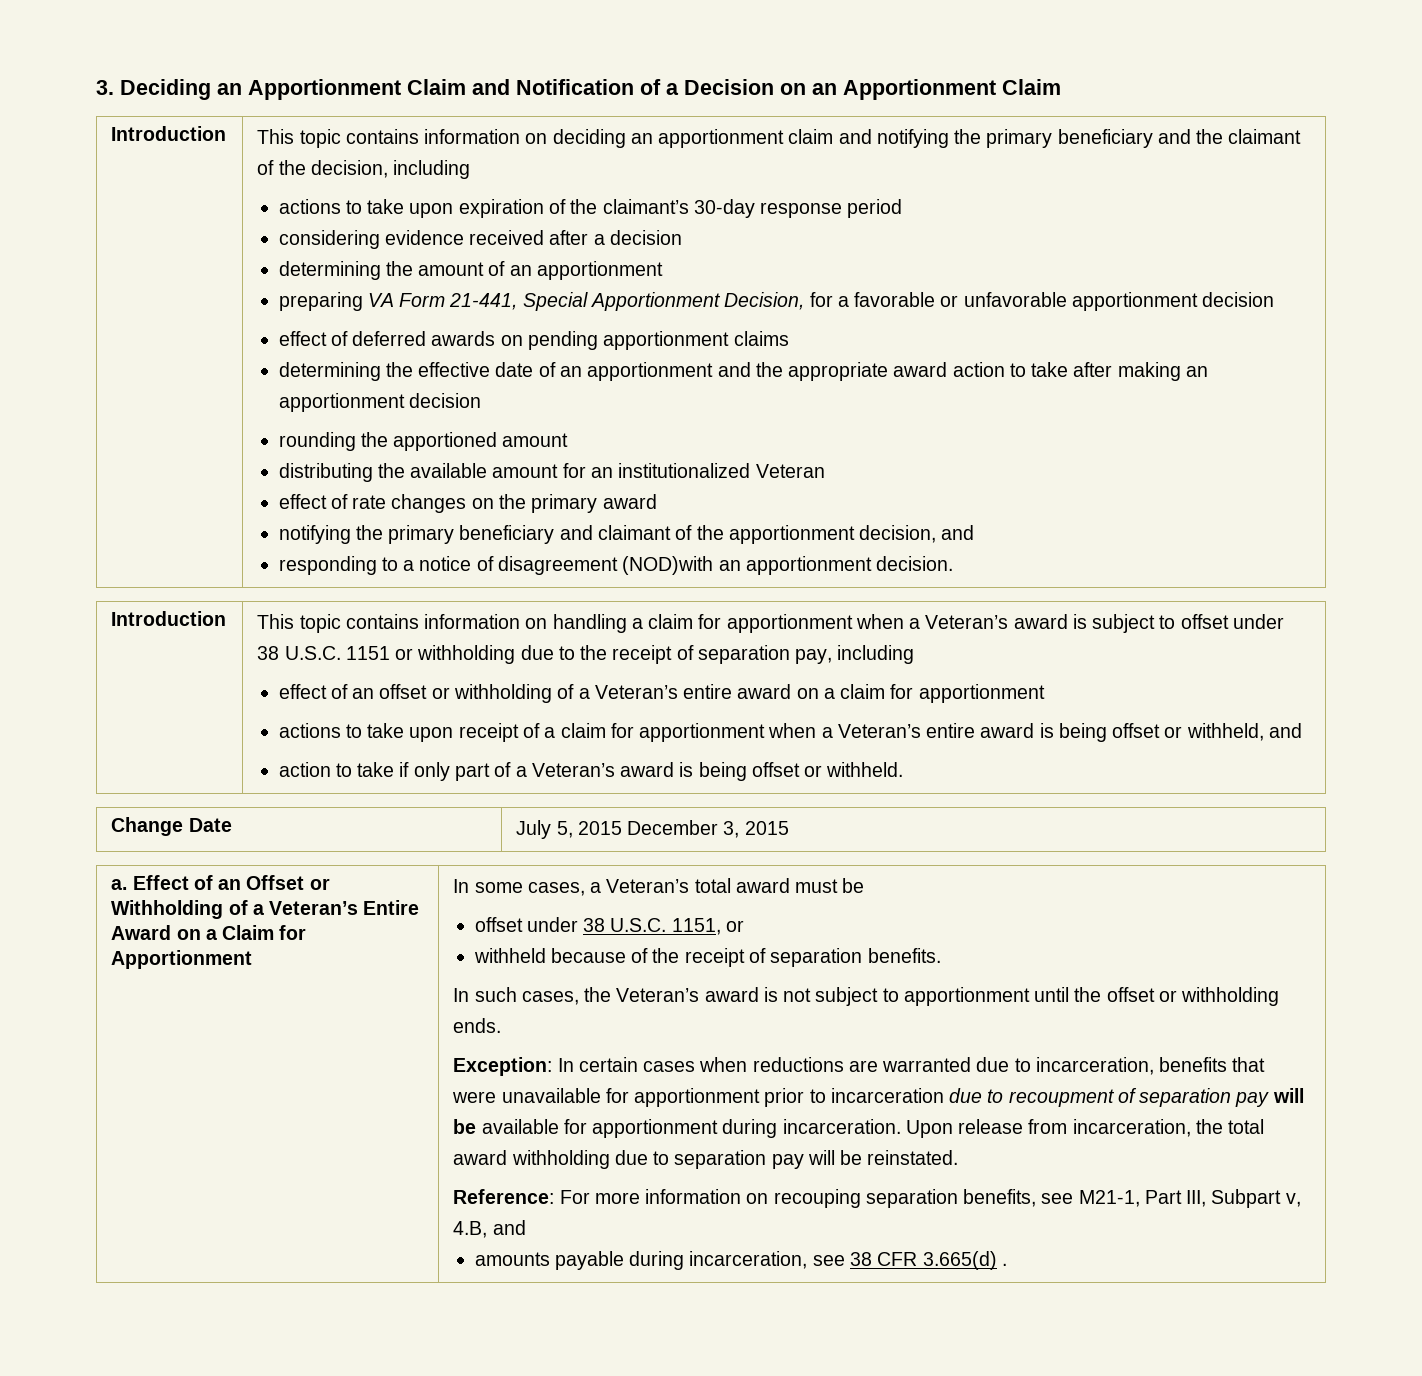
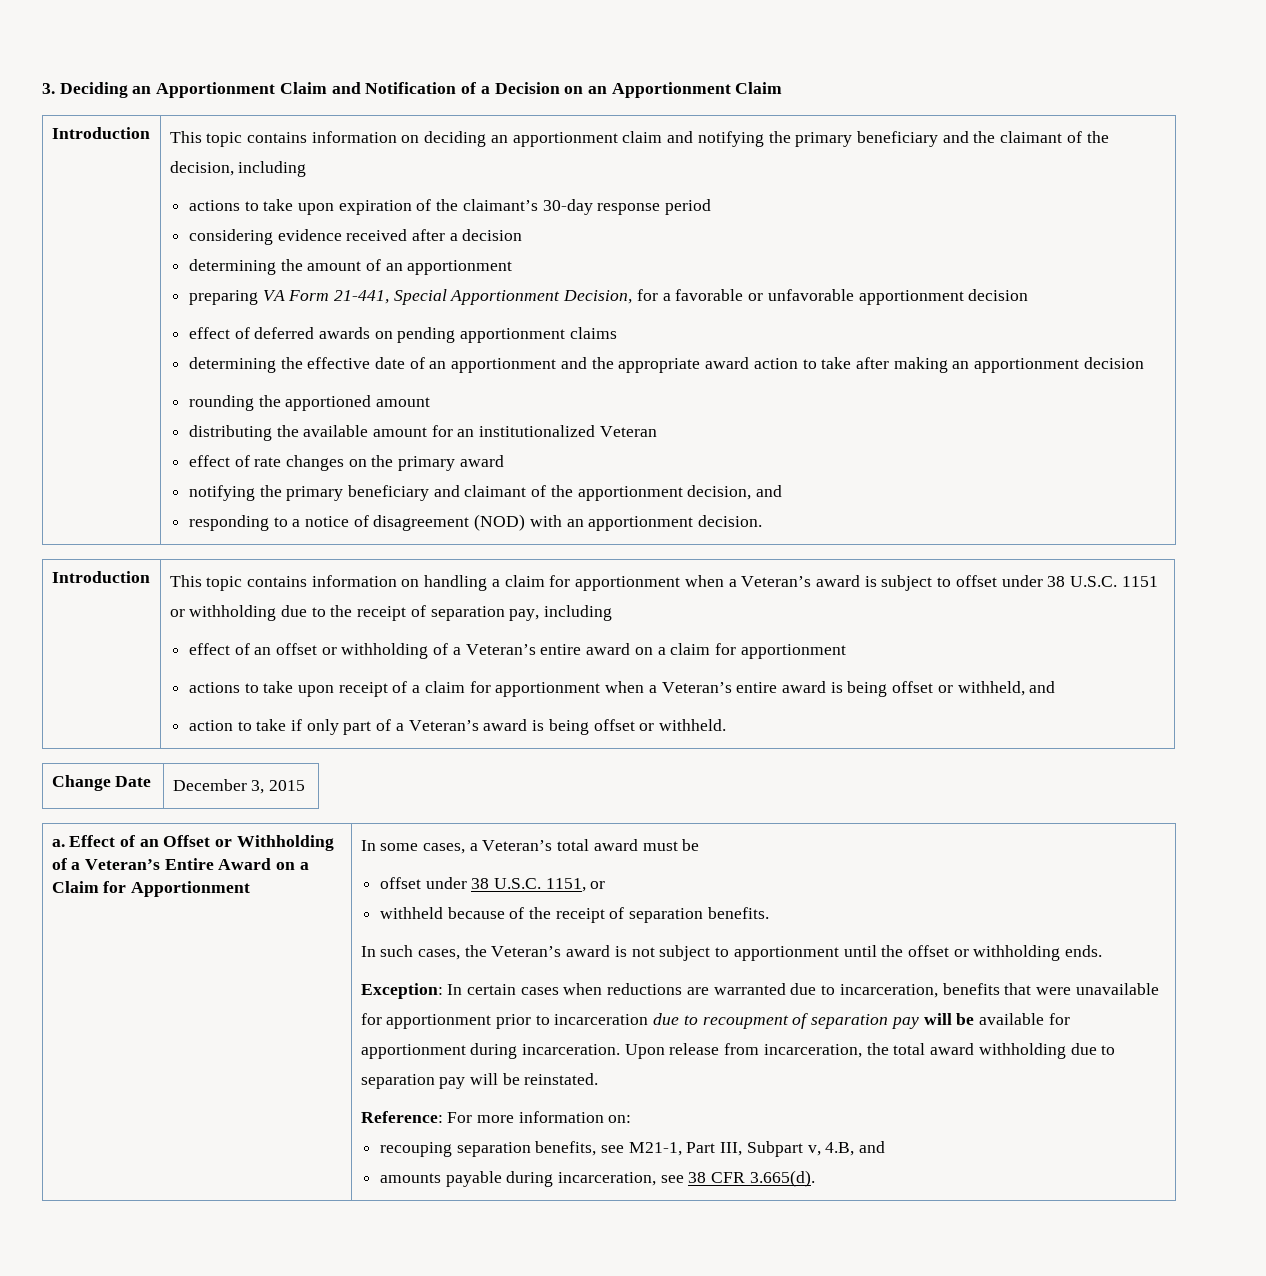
- responding to a notice of disagreement (NOD)with an apportionment decision.
+ responding to a notice of disagreement (NOD) with an apportionment decision.
- Change Date | July 5, 2015 December 3, 2015
+ Change Date | December 3, 2015
- Reference: For more information on recouping separation benefits, see M21-1, Part III, Subpart v, 4.B, and
+ Reference: For more information on:
+ recouping separation benefits, see M21-1, Part III, Subpart v, 4.B, and
- amounts payable during incarceration, see 38 CFR 3.665(d) .
+ amounts payable during incarceration, see 38 CFR 3.665(d).

